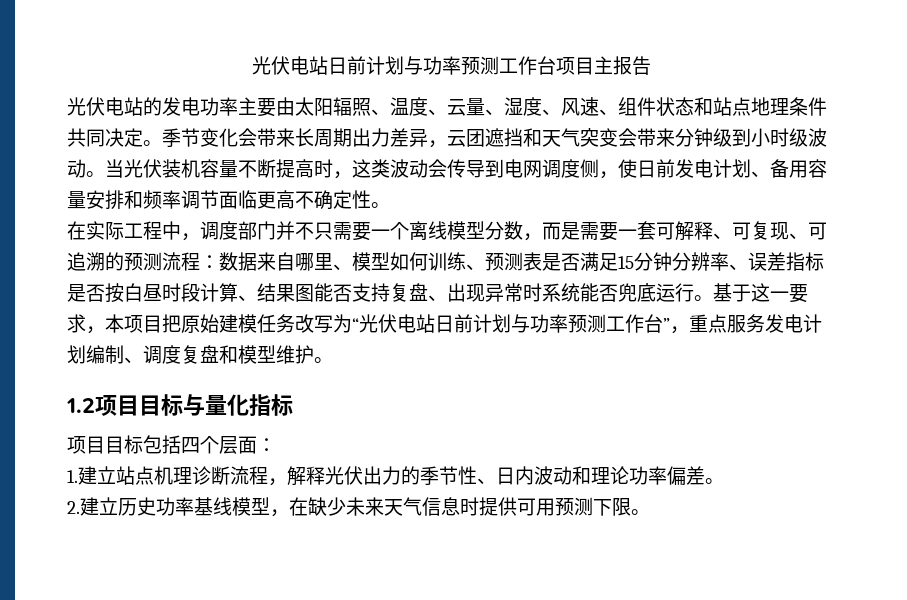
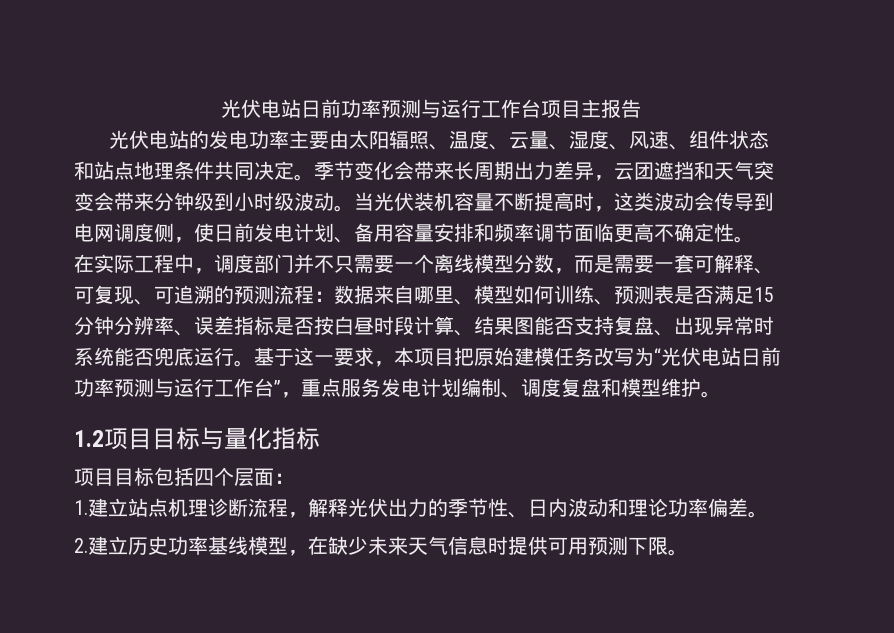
- 光伏电站日前计划与功率预测工作台项目主报告
+ 光伏电站日前功率预测与运行工作台项目主报告
- 基于这一要求，本项目把原始建模任务改写为“光伏电站日前计划与功率预测工作台”，重点服务发电计划编制、调度复盘和模型维护。
+ 基于这一要求，本项目把原始建模任务改写为“光伏电站日前功率预测与运行工作台”，重点服务发电计划编制、调度复盘和模型维护。

